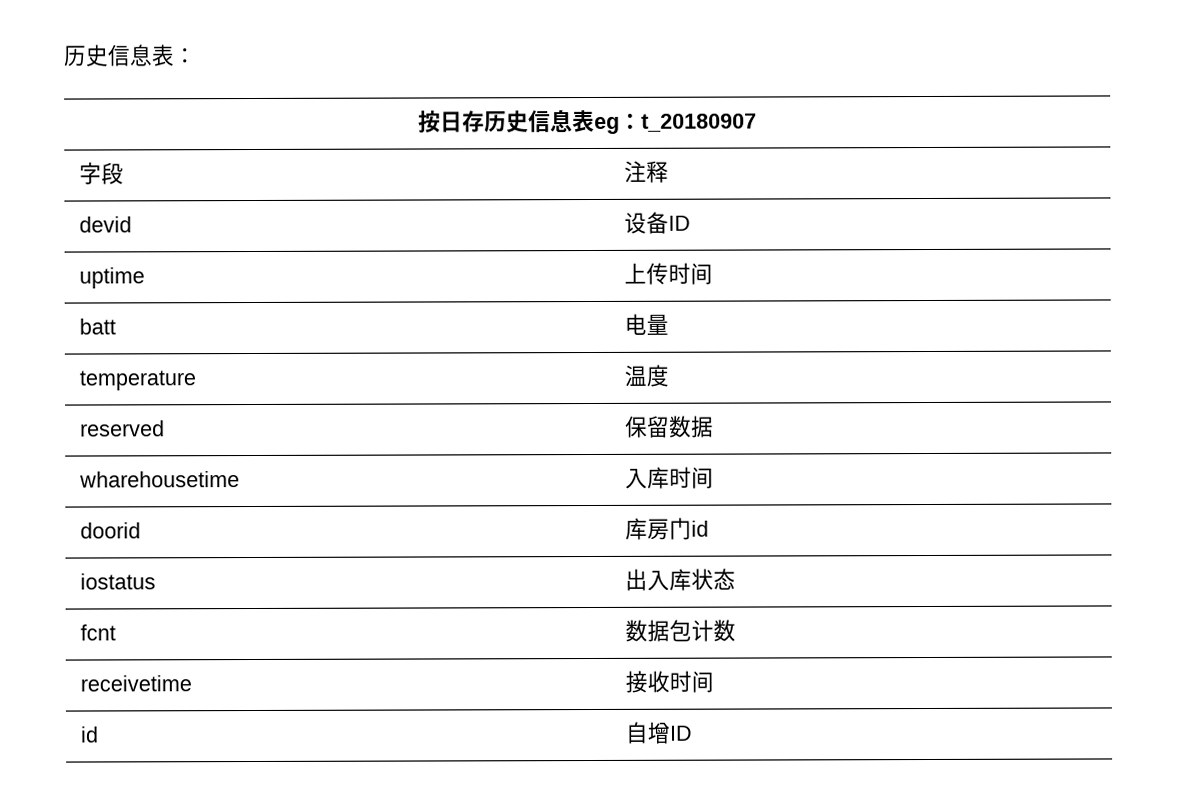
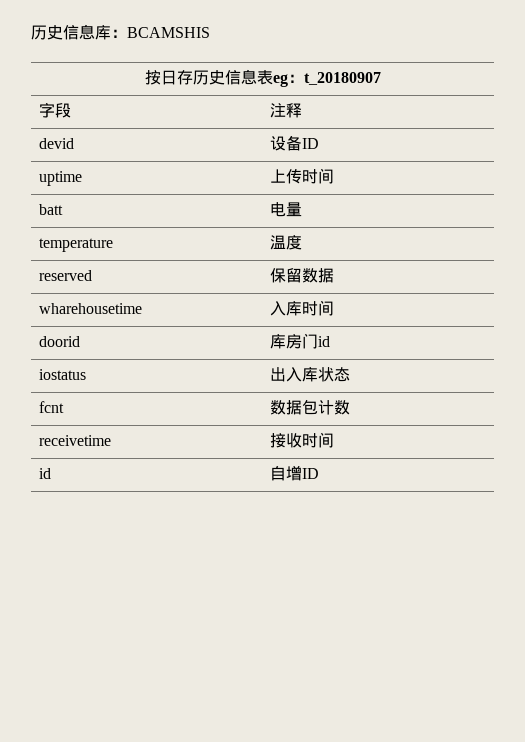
- 历史信息表：
+ 历史信息库：BCAMSHIS

